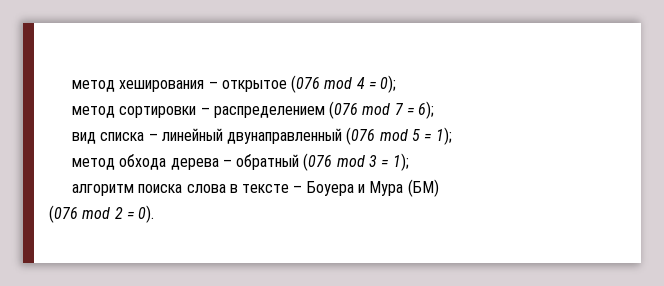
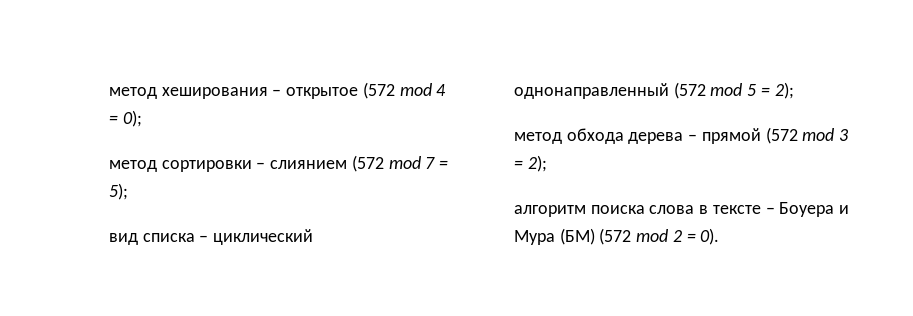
- метод хеширования – открытое (076 mod 4 = 0);
+ метод хеширования – открытое (572 mod 4 = 0);
- метод сортировки – распределением (076 mod 7 = 6);
+ метод сортировки – слиянием (572 mod 7 = 5);
- вид списка – линейный двунаправленный (076 mod 5 = 1);
+ вид списка – циклический однонаправленный (572 mod 5 = 2);
- метод обхода дерева – обратный (076 mod 3 = 1);
+ метод обхода дерева – прямой (572 mod 3 = 2);
- алгоритм поиска слова в тексте – Боуера и Мура (БМ)
- (076 mod 2 = 0).
+ алгоритм поиска слова в тексте – Боуера и Мура (БМ) (572 mod 2 = 0).

